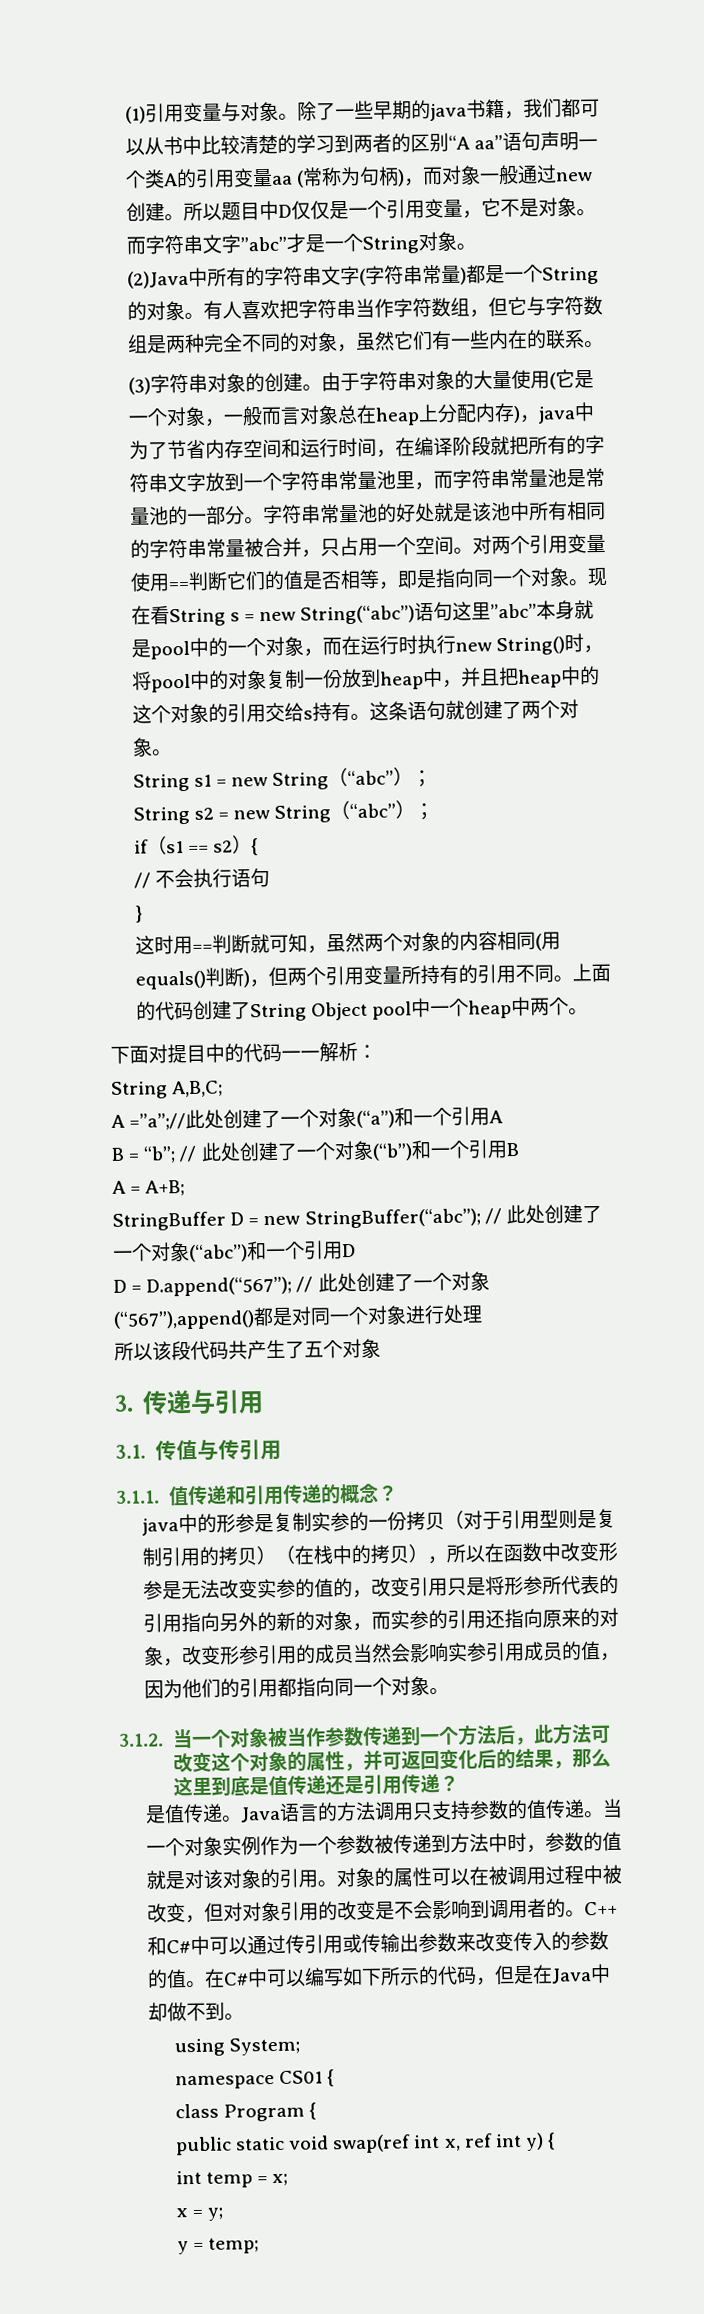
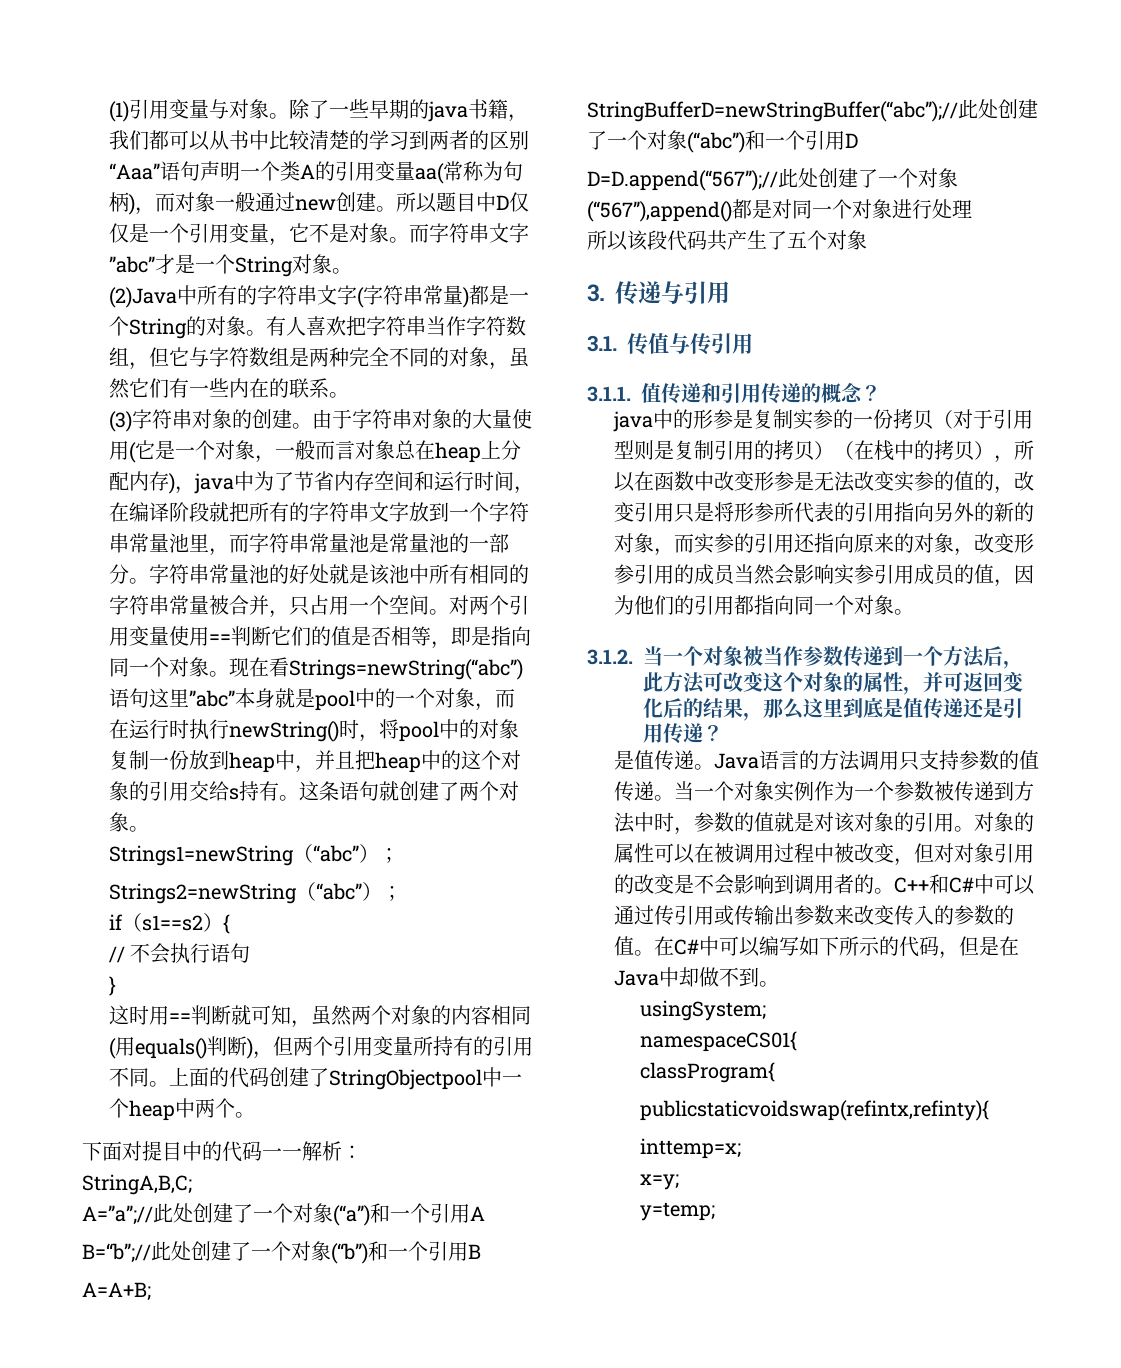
- 除了一些早期的java书籍，我们都可以从书中比较清楚的学习到两者的区别“A aa”语句声明一个类A的引用变量aa (常称为句柄)，而对象一般通过new创建。
+ 除了一些早期的java书籍，我们都可以从书中比较清楚的学习到两者的区别“Aaa”语句声明一个类A的引用变量aa(常称为句柄)，而对象一般通过new创建。
- 现在看String s = new String(“abc”)语句这里”abc”本身就是pool中的一个对象，而在运行时执行new String()时，将pool中的对象复制一份放到heap中，并且把heap中的这个对象的引用交给s持有。
+ 现在看Strings=newString(“abc”)语句这里”abc”本身就是pool中的一个对象，而在运行时执行newString()时，将pool中的对象复制一份放到heap中，并且把heap中的这个对象的引用交给s持有。
- String s1 = new String（“abc”）；
- String s2 = new String（“abc”）；
+ Strings1=newString（“abc”）；
+ Strings2=newString（“abc”）；
- if（s1 == s2）{
+ if（s1==s2）{
- 上面的代码创建了String Object pool中一个heap中两个。
+ 上面的代码创建了StringObjectpool中一个heap中两个。
- String A,B,C;
- A =”a”;//此处创建了一个对象(“a”)和一个引用A
+ StringA,B,C;
+ A=”a”;//此处创建了一个对象(“a”)和一个引用A
- B = “b”; // 此处创建了一个对象(“b”)和一个引用B
+ B=“b”;//此处创建了一个对象(“b”)和一个引用B
- A = A+B;
- StringBuffer D = new StringBuffer(“abc”); // 此处创建了一个对象(“abc”)和一个引用D
+ A=A+B;
+ StringBufferD=newStringBuffer(“abc”);//此处创建了一个对象(“abc”)和一个引用D
- D = D.append(“567”); // 此处创建了一个对象(“567”),append()都是对同一个对象进行处理
+ D=D.append(“567”);//此处创建了一个对象(“567”),append()都是对同一个对象进行处理
- using System;
- namespace CS01 {
- class Program {
- public static void swap(ref int x, ref int y) {
- int temp = x;
- x = y;
- y = temp;
+ usingSystem;
+ namespaceCS01{
+ classProgram{
+ publicstaticvoidswap(refintx,refinty){
+ inttemp=x;
+ x=y;
+ y=temp;

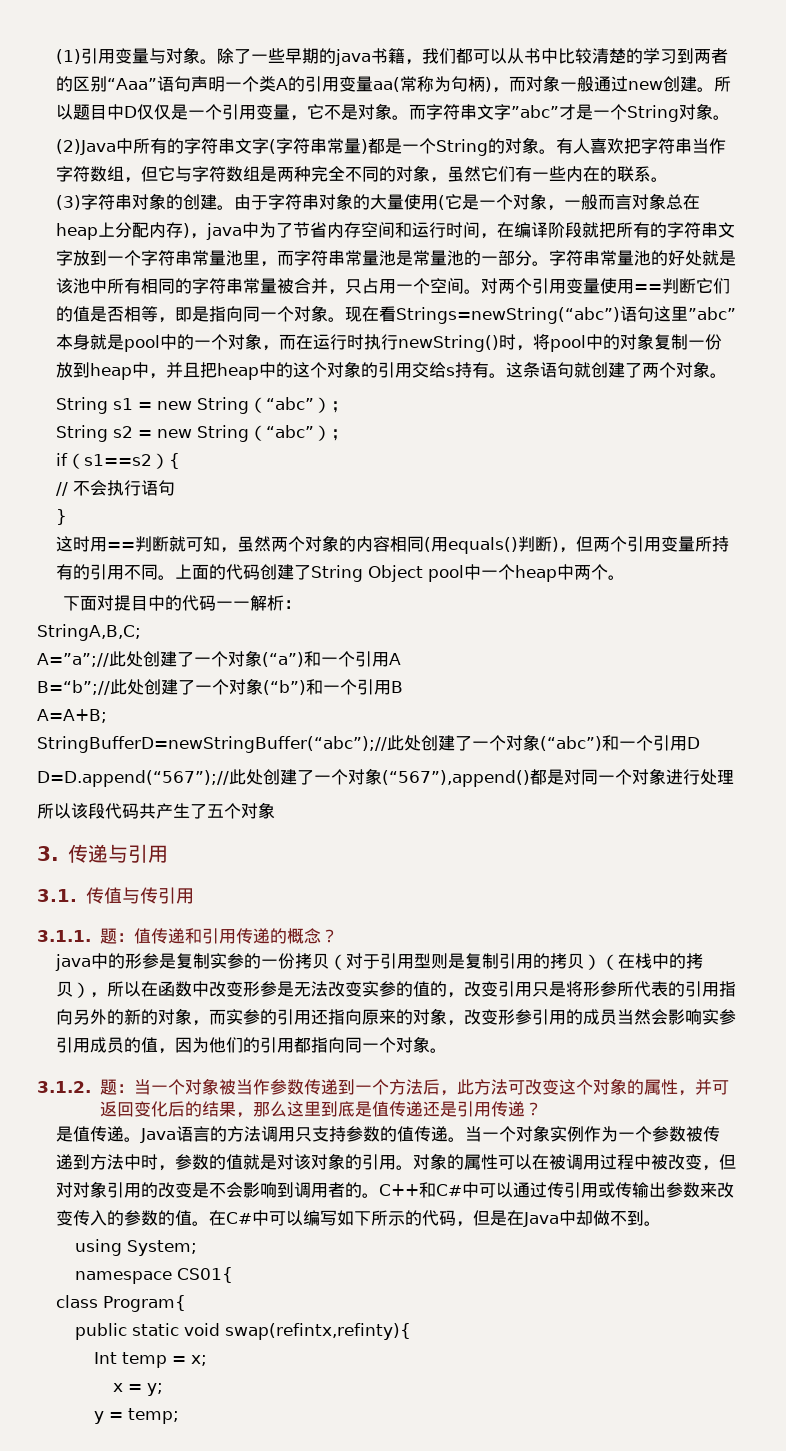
- Strings1=newString（“abc”）；
- Strings2=newString（“abc”）；
+ String s1 = new String（“abc”）；
+ String s2 = new String（“abc”）；
- 上面的代码创建了StringObjectpool中一个heap中两个。
+ 上面的代码创建了String Object pool中一个heap中两个。
- 3.1.1.值传递和引用传递的概念？
+ 3.1.1.题：值传递和引用传递的概念？
- 3.1.2.当一个对象被当作参数传递到一个方法后，此方法可改变这个对象的属性，并可返回变化后的结果，那么这里到底是值传递还是引用传递？
+ 3.1.2.题：当一个对象被当作参数传递到一个方法后，此方法可改变这个对象的属性，并可返回变化后的结果，那么这里到底是值传递还是引用传递？
- usingSystem;
- namespaceCS01{
- classProgram{
- publicstaticvoidswap(refintx,refinty){
- inttemp=x;
- x=y;
- y=temp;
+ using System;
+ namespace CS01{
+ class Program{
+ public static void swap(refintx,refinty){
+ Int temp = x;
+ x = y;
+ y = temp;

